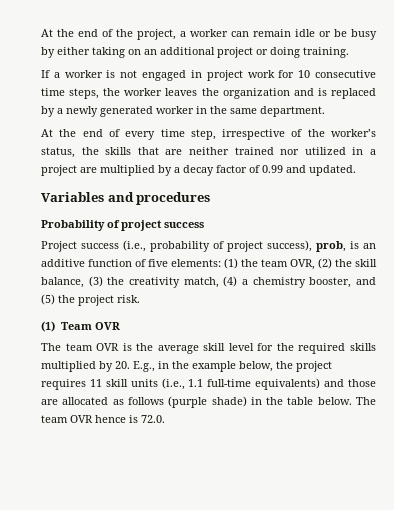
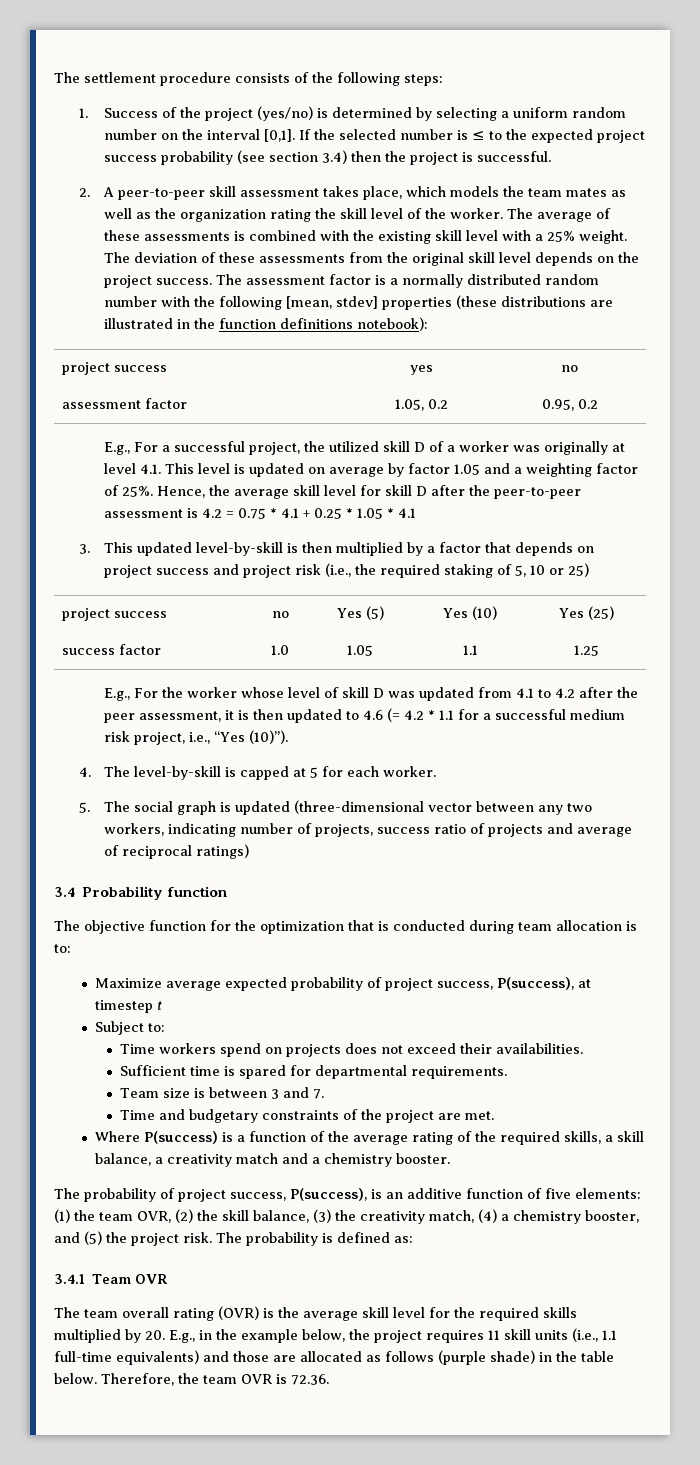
- At the end of the project, a worker can remain idle or be busy by either taking on an additional project or doing training.
- If a worker is not engaged in project work for 10 consecutive time steps, the worker leaves the organization and is replaced by a newly generated worker in the same department.
- At the end of every time step, irrespective of the worker’s status, the skills that are neither trained nor utilized in a project are multiplied by a decay factor of 0.99 and updated.
- Variables and procedures
- Probability of project success
- Project success (i.e., probability of project success), prob, is an additive function of five elements: (1) the team OVR, (2) the skill balance, (3) the creativity match, (4) a chemistry booster, and (5) the project risk.
- (1) Team OVR
+ The settlement procedure consists of the following steps:
+ 1. Success of the project (yes/no) is determined by selecting a uniform random number on the interval [0,1]. If the selected number is ≤ to the expected project success probability (see section 3.4) then the project is successful.
+ 2. A peer-to-peer skill assessment takes place, which models the team mates as well as the organization rating the skill level of the worker. The average of these assessments is combined with the existing skill level with a 25% weight. The deviation of these assessments from the original skill level depends on the project success. The assessment factor is a normally distributed random number with the following [mean, stdev] properties (these distributions are illustrated in the function definitions notebook):
+ project success | yes | no
+ assessment factor | 1.05, 0.2 | 0.95, 0.2
+ E.g., For a successful project, the utilized skill D of a worker was originally at level 4.1. This level is updated on average by factor 1.05 and a weighting factor of 25%. Hence, the average skill level for skill D after the peer-to-peer assessment is 4.2 = 0.75 * 4.1 + 0.25 * 1.05 * 4.1
+ 3. This updated level-by-skill is then multiplied by a factor that depends on project success and project risk (i.e., the required staking of 5, 10 or 25)
+ project success | no | Yes (5) | Yes (10) | Yes (25)
+ success factor | 1.0 | 1.05 | 1.1 | 1.25
+ E.g., For the worker whose level of skill D was updated from 4.1 to 4.2 after the peer assessment, it is then updated to 4.6 (= 4.2 * 1.1 for a successful medium risk project, i.e., “Yes (10)”).
+ 4. The level-by-skill is capped at 5 for each worker.
+ 5. The social graph is updated (three-dimensional vector between any two workers, indicating number of projects, success ratio of projects and average of reciprocal ratings)
+ 3.4 Probability function
+ The objective function for the optimization that is conducted during team allocation is to:
+ Maximize average expected probability of project success, P(success), at timestep t
+ Subject to:
+ Time workers spend on projects does not exceed their availabilities.
+ Sufficient time is spared for departmental requirements.
+ Team size is between 3 and 7.
+ Time and budgetary constraints of the project are met.
+ Where P(success) is a function of the average rating of the required skills, a skill balance, a creativity match and a chemistry booster.
+ The probability of project success, P(success), is an additive function of five elements: (1) the team OVR, (2) the skill balance, (3) the creativity match, (4) a chemistry booster, and (5) the project risk. The probability is defined as:
+ 3.4.1 Team OVR
- The team OVR is the average skill level for the required skills multiplied by 20. E.g., in the example below, the project requires 11 skill units (i.e., 1.1 full-time equivalents) and those are allocated as follows (purple shade) in the table below.
+ The team overall rating (OVR) is the average skill level for the required skills multiplied by 20. E.g., in the example below, the project requires 11 skill units (i.e., 1.1 full-time equivalents) and those are allocated as follows (purple shade) in the table below.
- The team OVR hence is 72.0.
+ Therefore, the team OVR is 72.36.

